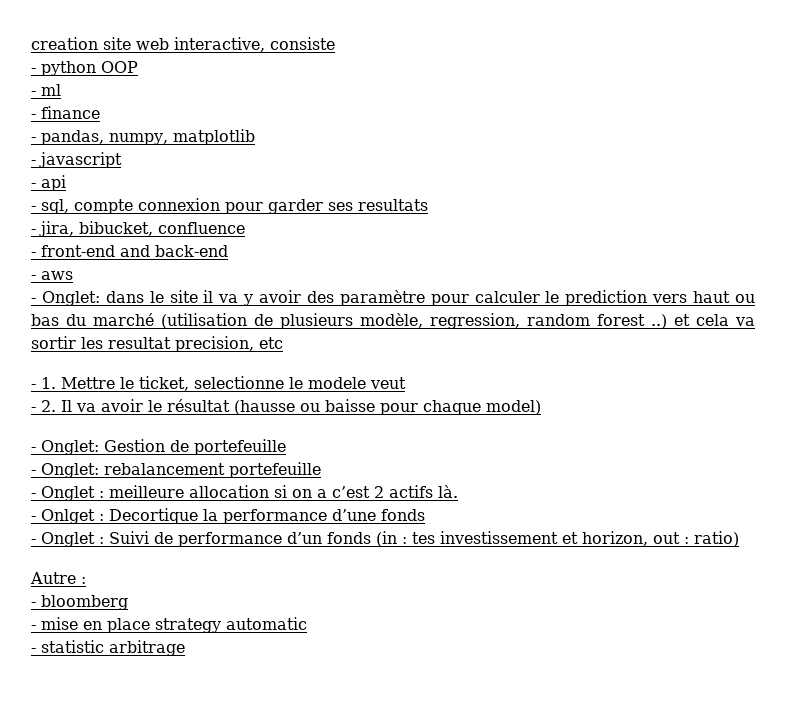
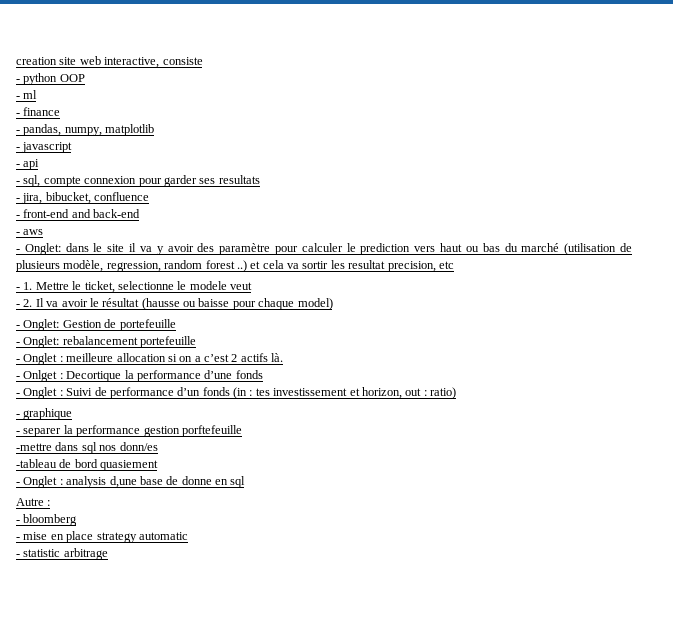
+ - graphique
+ - separer la performance gestion porftefeuille
+ -mettre dans sql nos donn/es
+ -tableau de bord quasiement
+ - Onglet : analysis d,une base de donne en sql

